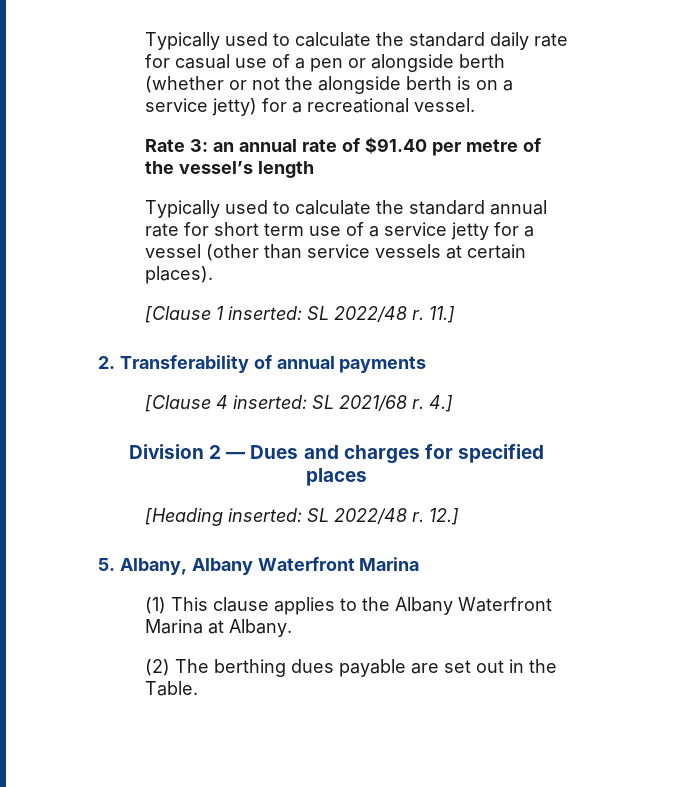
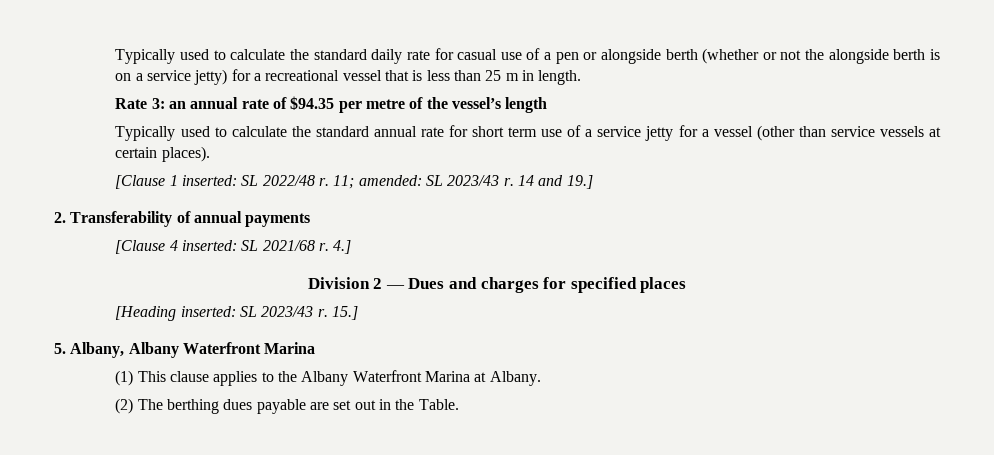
- Typically used to calculate the standard daily rate for casual use of a pen or alongside berth (whether or not the alongside berth is on a service jetty) for a recreational vessel.
+ Typically used to calculate the standard daily rate for casual use of a pen or alongside berth (whether or not the alongside berth is on a service jetty) for a recreational vessel that is less than 25 m in length.
- Rate 3: an annual rate of $91.40 per metre of the vessel’s length
+ Rate 3: an annual rate of $94.35 per metre of the vessel’s length
- 11.]
+ 11; amended: SL 2023/43 r. 14 and 19.]
- [Heading inserted: SL 2022/48 r. 12.]
+ [Heading inserted: SL 2023/43 r. 15.]

